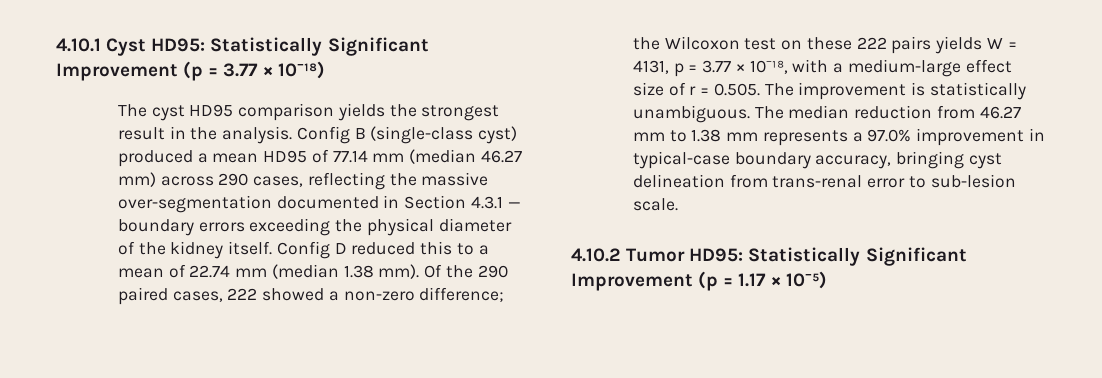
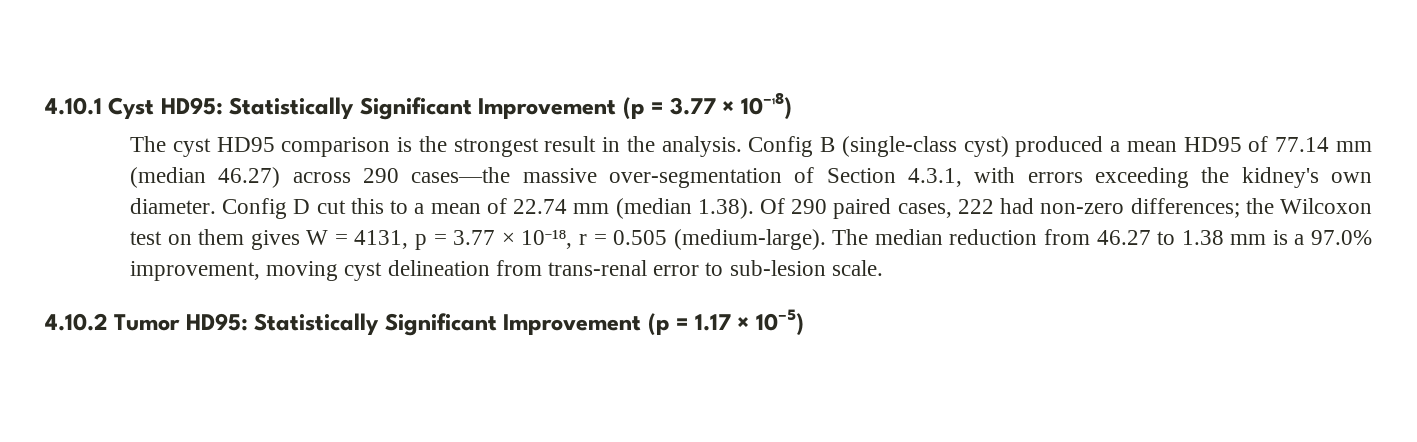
- The cyst HD95 comparison yields the strongest result in the analysis.
+ The cyst HD95 comparison is the strongest result in the analysis.
- Config B (single-class cyst) produced a mean HD95 of 77.14 mm (median 46.27 mm) across 290 cases, reflecting the massive over-segmentation documented in Section 4.3.1 — boundary errors exceeding the physical diameter of the kidney itself.
+ Config B (single-class cyst) produced a mean HD95 of 77.14 mm (median 46.27) across 290 cases—the massive over-segmentation of Section 4.3.1, with errors exceeding the kidney's own diameter.
- Config D reduced this to a mean of 22.74 mm (median 1.38 mm). Of the 290 paired cases, 222 showed a non-zero difference; the Wilcoxon test on these 222 pairs yields W = 4131, p = 3.77 × 10⁻¹⁸, with a medium-large effect size of r = 0.505. The improvement is statistically unambiguous.
+ Config D cut this to a mean of 22.74 mm (median 1.38). Of 290 paired cases, 222 had non-zero differences; the Wilcoxon test on them gives W = 4131, p = 3.77 × 10⁻¹⁸, r = 0.505 (medium-large).
- The median reduction from 46.27 mm to 1.38 mm represents a 97.0% improvement in typical-case boundary accuracy, bringing cyst delineation from trans-renal error to sub-lesion scale.
+ The median reduction from 46.27 to 1.38 mm is a 97.0% improvement, moving cyst delineation from trans-renal error to sub-lesion scale.

